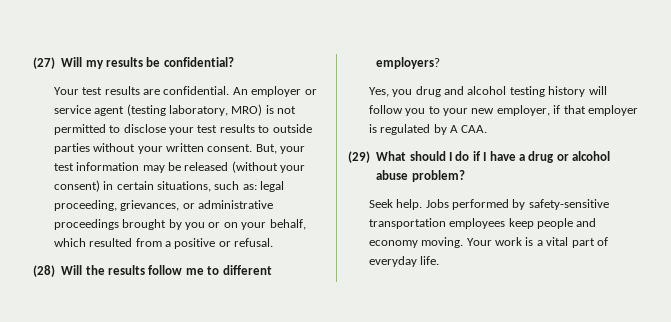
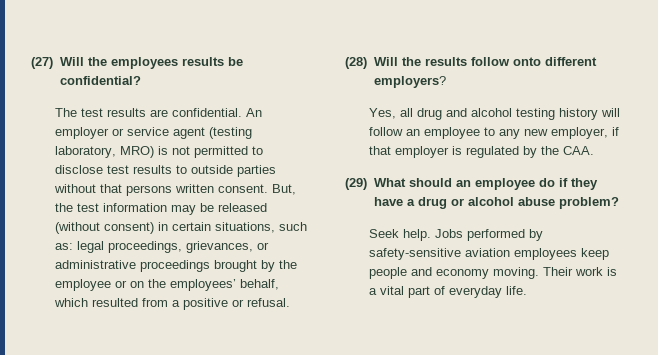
- (27) Will my results be confidential?
+ (27) Will the employees results be confidential?
- Your test results are confidential.
+ The test results are confidential.
- An employer or service agent (testing laboratory, MRO) is not permitted to disclose your test results to outside parties without your written consent.
+ An employer or service agent (testing laboratory, MRO) is not permitted to disclose test results to outside parties without that persons written consent.
- But, your test information may be released (without your consent) in certain situations, such as: legal proceeding, grievances, or administrative proceedings brought by you or on your behalf, which resulted from a positive or refusal.
+ But, the test information may be released (without consent) in certain situations, such as: legal proceedings, grievances, or administrative proceedings brought by the employee or on the employees’ behalf, which resulted from a positive or refusal.
- (28) Will the results follow me to different employers?
+ (28) Will the results follow onto different employers?
- Yes, you drug and alcohol testing history will follow you to your new employer, if that employer is regulated by A CAA.
+ Yes, all drug and alcohol testing history will follow an employee to any new employer, if that employer is regulated by the CAA.
- (29) What should I do if I have a drug or alcohol abuse problem?
+ (29) What should an employee do if they have a drug or alcohol abuse problem?
- Jobs performed by safety-sensitive transportation employees keep people and economy moving.
+ Jobs performed by safety-sensitive aviation employees keep people and economy moving.
- Your work is a vital part of everyday life.
+ Their work is a vital part of everyday life.

